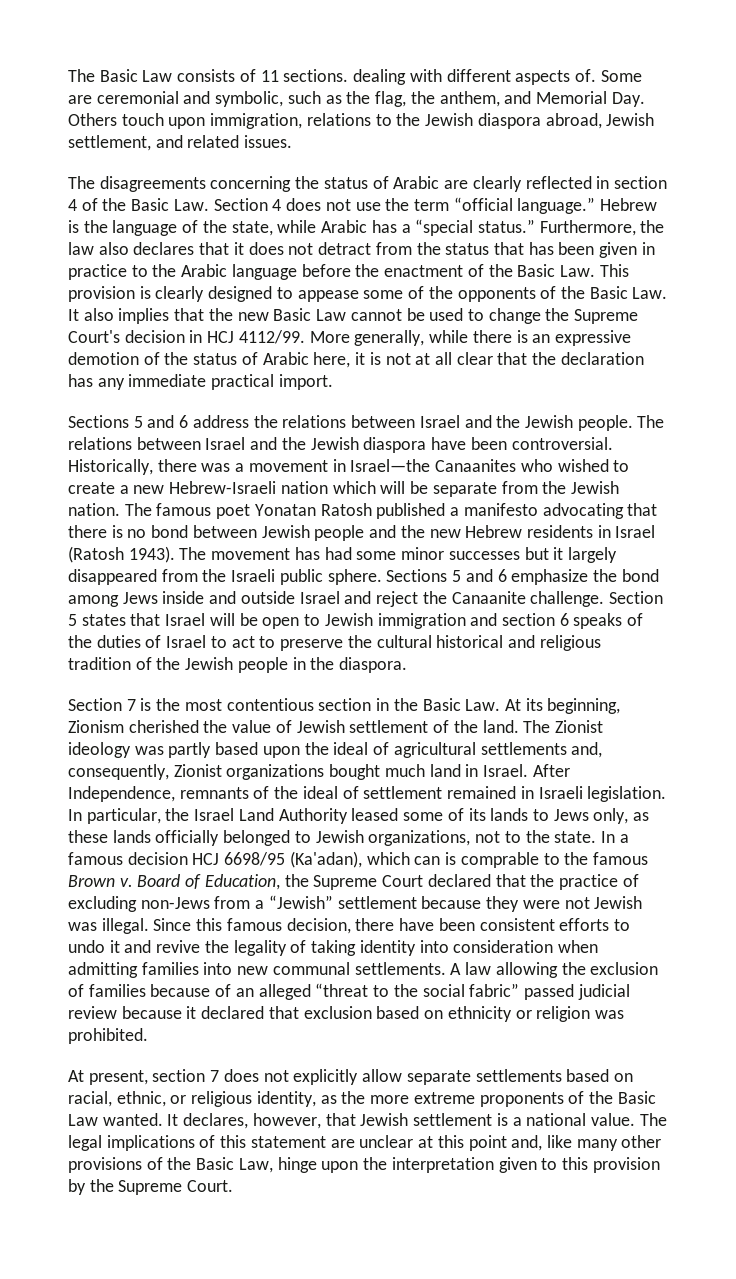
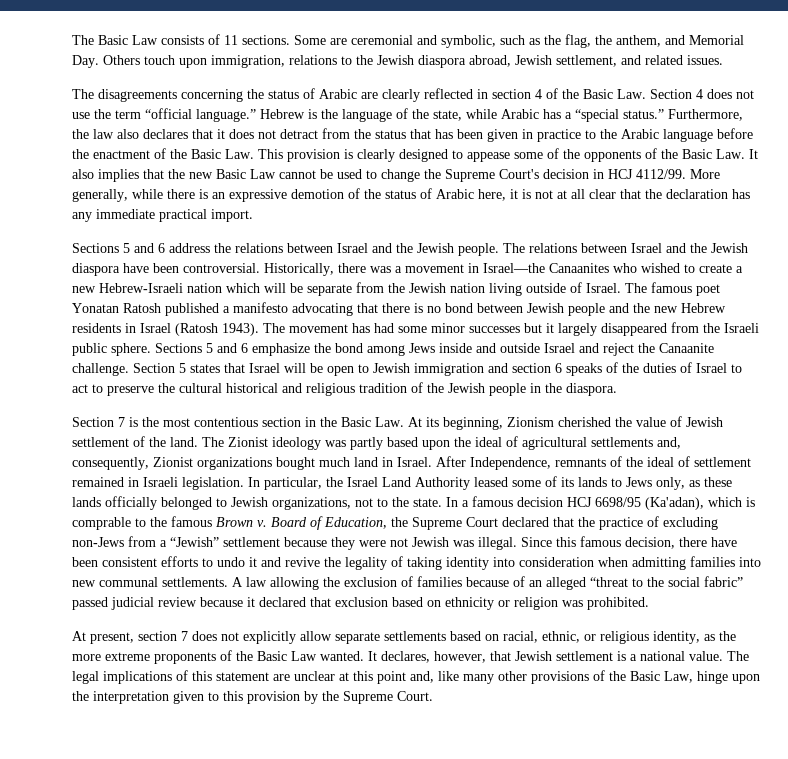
- The Basic Law consists of 11 sections. dealing with different aspects of.
+ The Basic Law consists of 11 sections.
- Historically, there was a movement in Israel—the Canaanites who wished to create a new Hebrew-Israeli nation which will be separate from the Jewish nation.
+ Historically, there was a movement in Israel—the Canaanites who wished to create a new Hebrew-Israeli nation which will be separate from the Jewish nation living outside of Israel.
- In a famous decision HCJ 6698/95 (Ka'adan), which can is comprable to the famous Brown v.
+ In a famous decision HCJ 6698/95 (Ka'adan), which is comprable to the famous Brown v.

